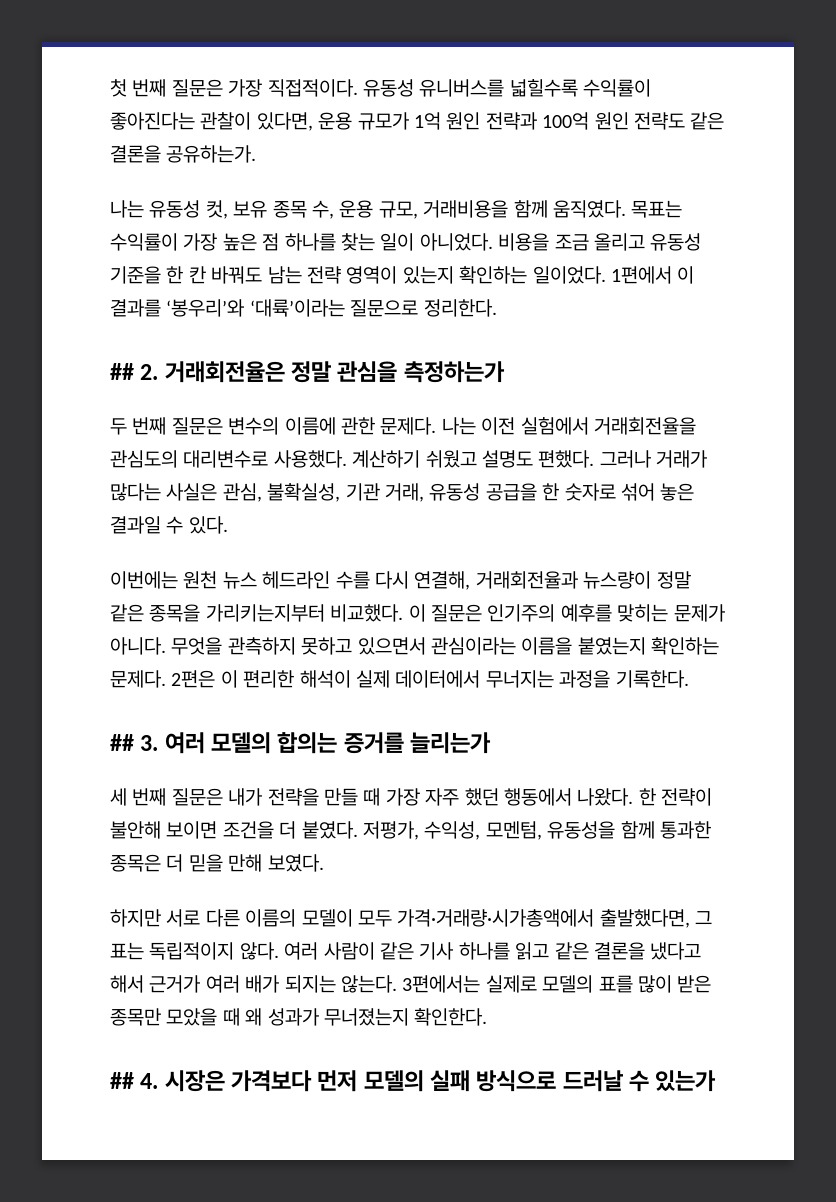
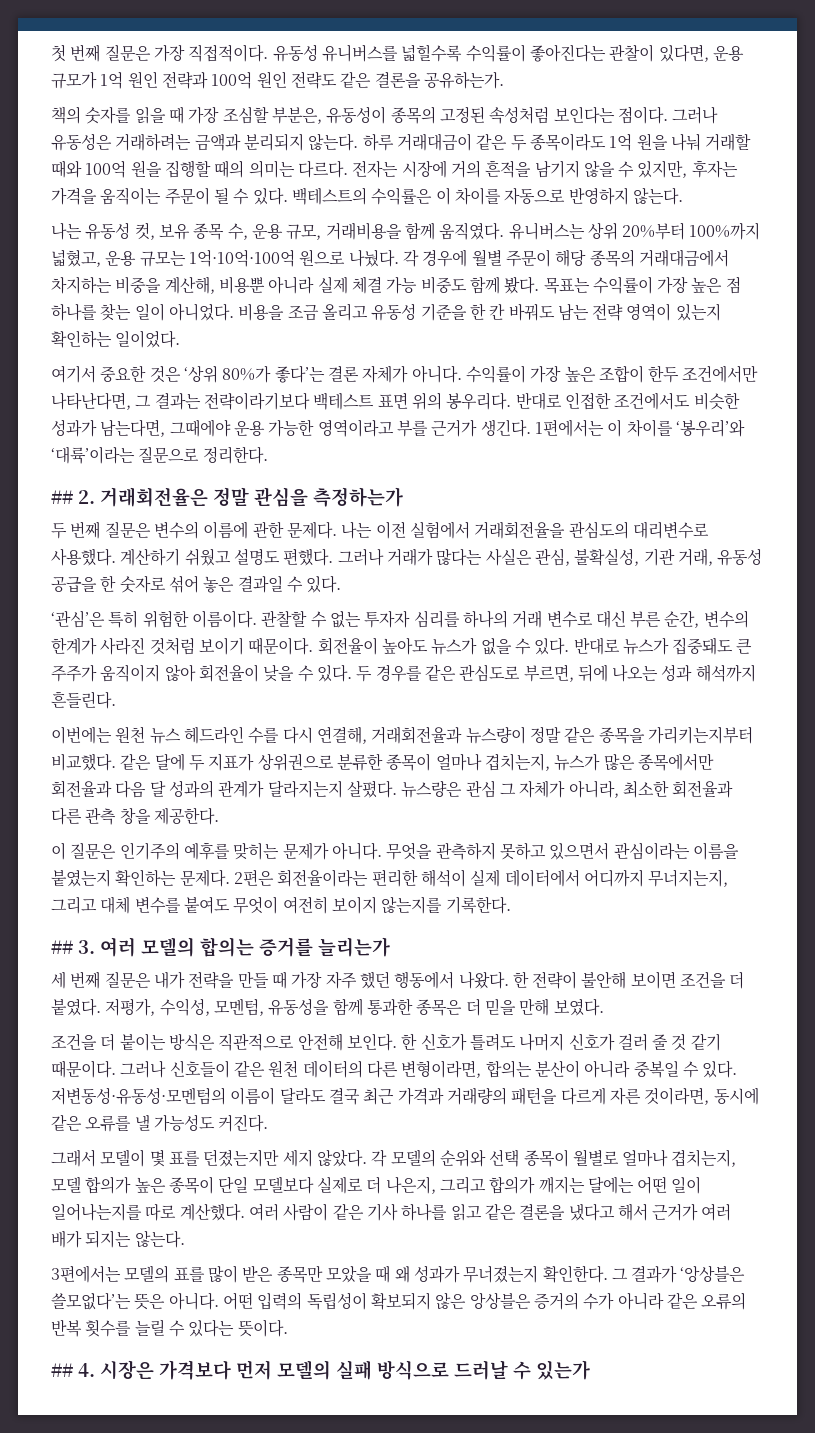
+ 책의 숫자를 읽을 때 가장 조심할 부분은, 유동성이 종목의 고정된 속성처럼 보인다는 점이다. 그러나 유동성은 거래하려는 금액과 분리되지 않는다. 하루 거래대금이 같은 두 종목이라도 1억 원을 나눠 거래할 때와 100억 원을 집행할 때의 의미는 다르다. 전자는 시장에 거의 흔적을 남기지 않을 수 있지만, 후자는 가격을 움직이는 주문이 될 수 있다. 백테스트의 수익률은 이 차이를 자동으로 반영하지 않는다.
+ 유니버스는 상위 20%부터 100%까지 넓혔고, 운용 규모는 1억·10억·100억 원으로 나눴다. 각 경우에 월별 주문이 해당 종목의 거래대금에서 차지하는 비중을 계산해, 비용뿐 아니라 실제 체결 가능 비중도 함께 봤다.
- 비용을 조금 올리고 유동성 기준을 한 칸 바꿔도 남는 전략 영역이 있는지 확인하는 일이었다. 1편에서 이 결과를 ‘봉우리’와 ‘대륙’이라는 질문으로 정리한다.
+ 비용을 조금 올리고 유동성 기준을 한 칸 바꿔도 남는 전략 영역이 있는지 확인하는 일이었다.
+ 여기서 중요한 것은 ‘상위 80%가 좋다’는 결론 자체가 아니다. 수익률이 가장 높은 조합이 한두 조건에서만 나타난다면, 그 결과는 전략이라기보다 백테스트 표면 위의 봉우리다. 반대로 인접한 조건에서도 비슷한 성과가 남는다면, 그때에야 운용 가능한 영역이라고 부를 근거가 생긴다. 1편에서는 이 차이를 ‘봉우리’와 ‘대륙’이라는 질문으로 정리한다.
+ ‘관심’은 특히 위험한 이름이다. 관찰할 수 없는 투자자 심리를 하나의 거래 변수로 대신 부른 순간, 변수의 한계가 사라진 것처럼 보이기 때문이다. 회전율이 높아도 뉴스가 없을 수 있다. 반대로 뉴스가 집중돼도 큰 주주가 움직이지 않아 회전율이 낮을 수 있다. 두 경우를 같은 관심도로 부르면, 뒤에 나오는 성과 해석까지 흔들린다.
- 이번에는 원천 뉴스 헤드라인 수를 다시 연결해, 거래회전율과 뉴스량이 정말 같은 종목을 가리키는지부터 비교했다. 이 질문은 인기주의 예후를 맞히는 문제가 아니다.
+ 이번에는 원천 뉴스 헤드라인 수를 다시 연결해, 거래회전율과 뉴스량이 정말 같은 종목을 가리키는지부터 비교했다. 같은 달에 두 지표가 상위권으로 분류한 종목이 얼마나 겹치는지, 뉴스가 많은 종목에서만 회전율과 다음 달 성과의 관계가 달라지는지 살폈다. 뉴스량은 관심 그 자체가 아니라, 최소한 회전율과 다른 관측 창을 제공한다.
+ 이 질문은 인기주의 예후를 맞히는 문제가 아니다.
- 2편은 이 편리한 해석이 실제 데이터에서 무너지는 과정을 기록한다.
+ 2편은 회전율이라는 편리한 해석이 실제 데이터에서 어디까지 무너지는지, 그리고 대체 변수를 붙여도 무엇이 여전히 보이지 않는지를 기록한다.
- 하지만 서로 다른 이름의 모델이 모두 가격·거래량·시가총액에서 출발했다면, 그 표는 독립적이지 않다.
+ 조건을 더 붙이는 방식은 직관적으로 안전해 보인다. 한 신호가 틀려도 나머지 신호가 걸러 줄 것 같기 때문이다. 그러나 신호들이 같은 원천 데이터의 다른 변형이라면, 합의는 분산이 아니라 중복일 수 있다. 저변동성·유동성·모멘텀의 이름이 달라도 결국 최근 가격과 거래량의 패턴을 다르게 자른 것이라면, 동시에 같은 오류를 낼 가능성도 커진다.
+ 그래서 모델이 몇 표를 던졌는지만 세지 않았다. 각 모델의 순위와 선택 종목이 월별로 얼마나 겹치는지, 모델 합의가 높은 종목이 단일 모델보다 실제로 더 나은지, 그리고 합의가 깨지는 달에는 어떤 일이 일어나는지를 따로 계산했다.
- 여러 사람이 같은 기사 하나를 읽고 같은 결론을 냈다고 해서 근거가 여러 배가 되지는 않는다. 3편에서는 실제로 모델의 표를 많이 받은 종목만 모았을 때 왜 성과가 무너졌는지 확인한다.
+ 여러 사람이 같은 기사 하나를 읽고 같은 결론을 냈다고 해서 근거가 여러 배가 되지는 않는다.
+ 3편에서는 모델의 표를 많이 받은 종목만 모았을 때 왜 성과가 무너졌는지 확인한다. 그 결과가 ‘앙상블은 쓸모없다’는 뜻은 아니다. 어떤 입력의 독립성이 확보되지 않은 앙상블은 증거의 수가 아니라 같은 오류의 반복 횟수를 늘릴 수 있다는 뜻이다.

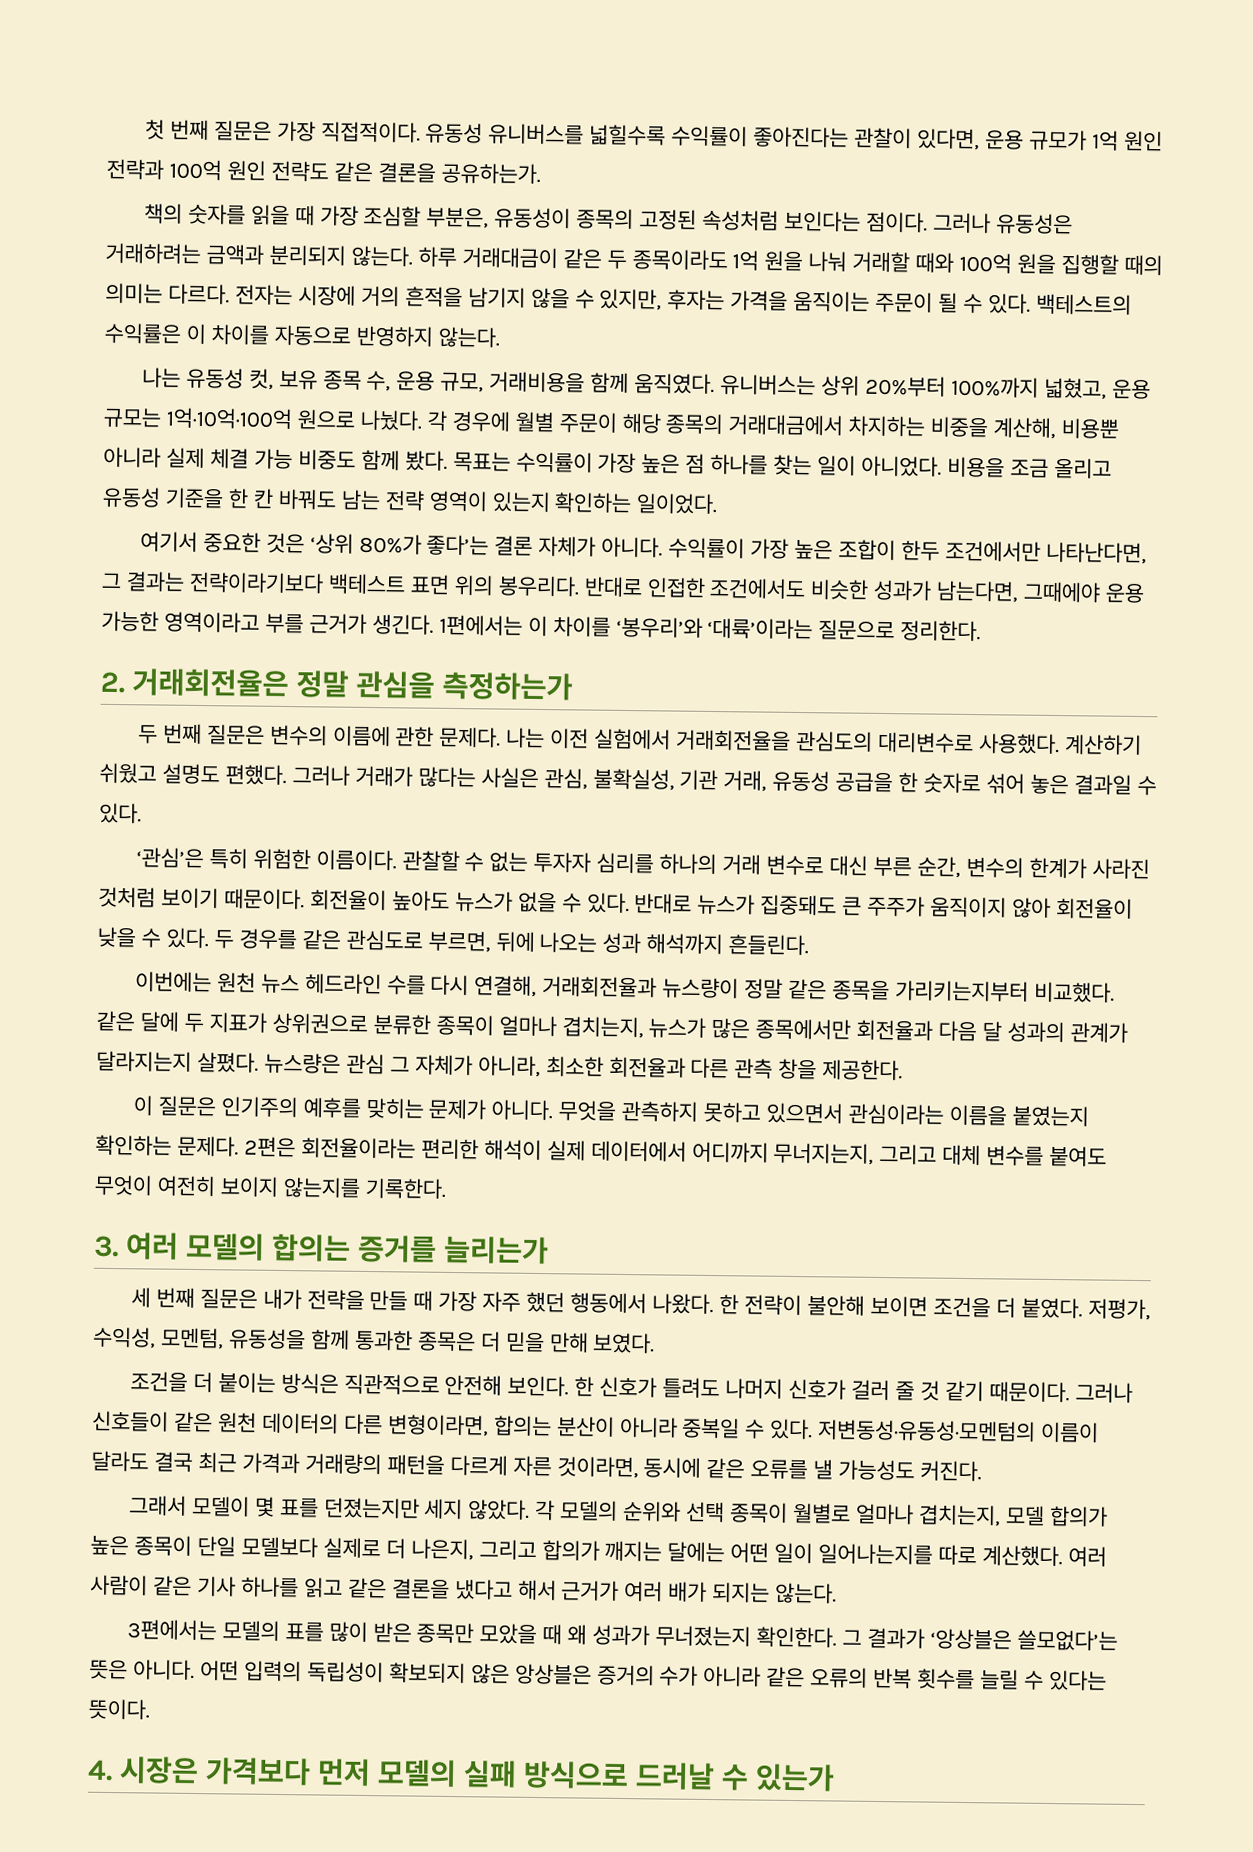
- ## 2. 거래회전율은 정말 관심을 측정하는가
+ 2. 거래회전율은 정말 관심을 측정하는가
- ## 3. 여러 모델의 합의는 증거를 늘리는가
+ 3. 여러 모델의 합의는 증거를 늘리는가
- ## 4. 시장은 가격보다 먼저 모델의 실패 방식으로 드러날 수 있는가
+ 4. 시장은 가격보다 먼저 모델의 실패 방식으로 드러날 수 있는가

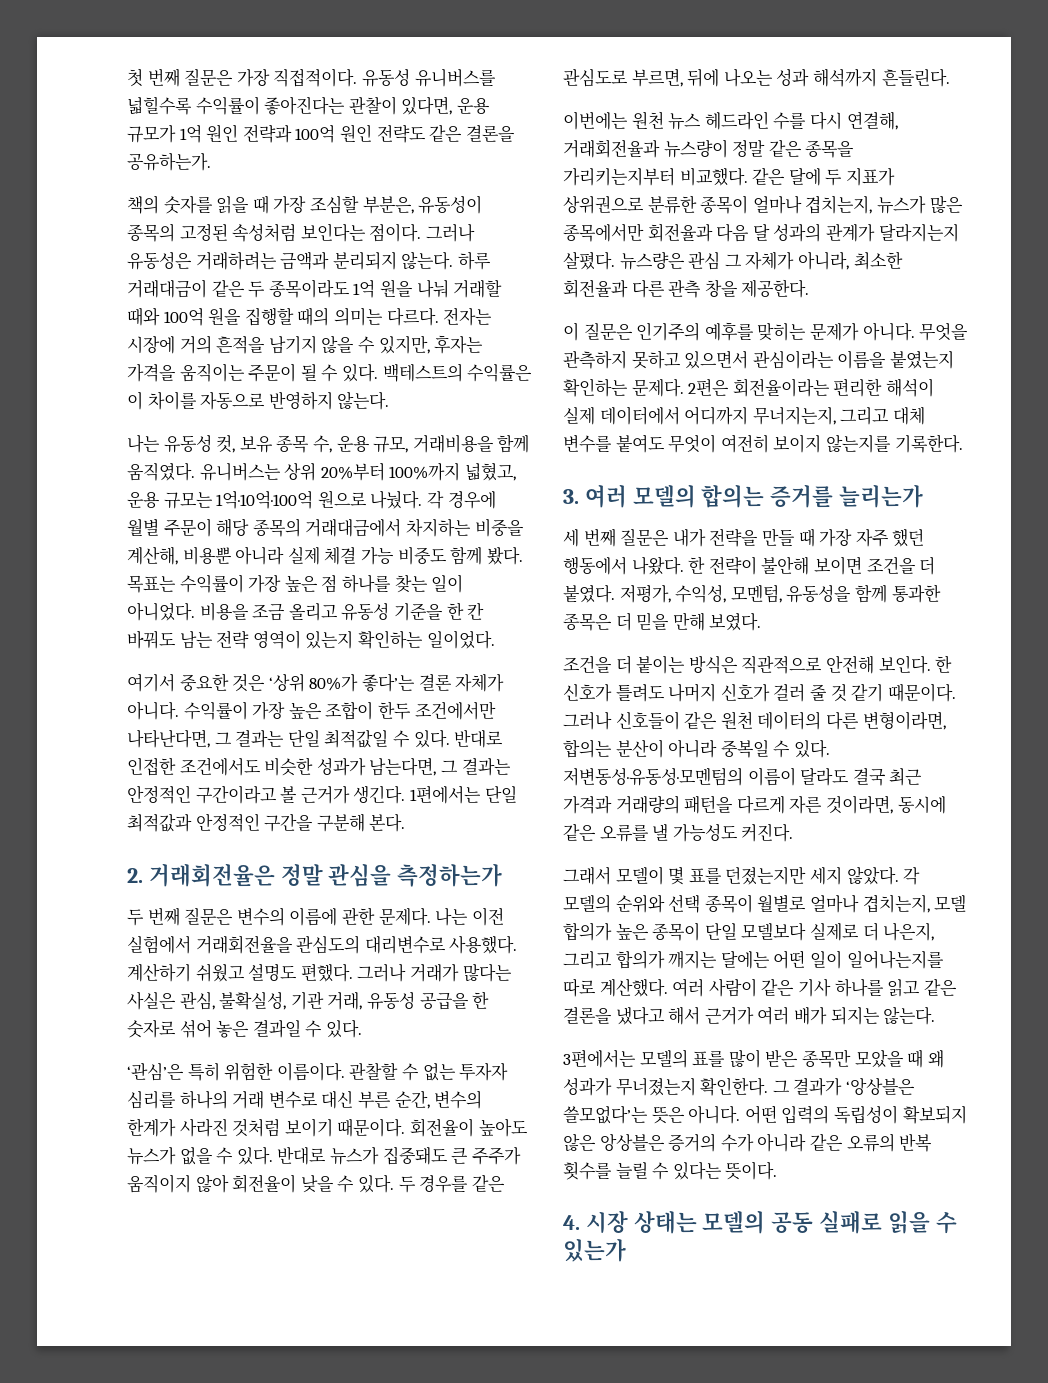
- 수익률이 가장 높은 조합이 한두 조건에서만 나타난다면, 그 결과는 전략이라기보다 백테스트 표면 위의 봉우리다.
+ 수익률이 가장 높은 조합이 한두 조건에서만 나타난다면, 그 결과는 단일 최적값일 수 있다.
- 반대로 인접한 조건에서도 비슷한 성과가 남는다면, 그때에야 운용 가능한 영역이라고 부를 근거가 생긴다. 1편에서는 이 차이를 ‘봉우리’와 ‘대륙’이라는 질문으로 정리한다.
+ 반대로 인접한 조건에서도 비슷한 성과가 남는다면, 그 결과는 안정적인 구간이라고 볼 근거가 생긴다. 1편에서는 단일 최적값과 안정적인 구간을 구분해 본다.
- 4. 시장은 가격보다 먼저 모델의 실패 방식으로 드러날 수 있는가
+ 4. 시장 상태는 모델의 공동 실패로 읽을 수 있는가

